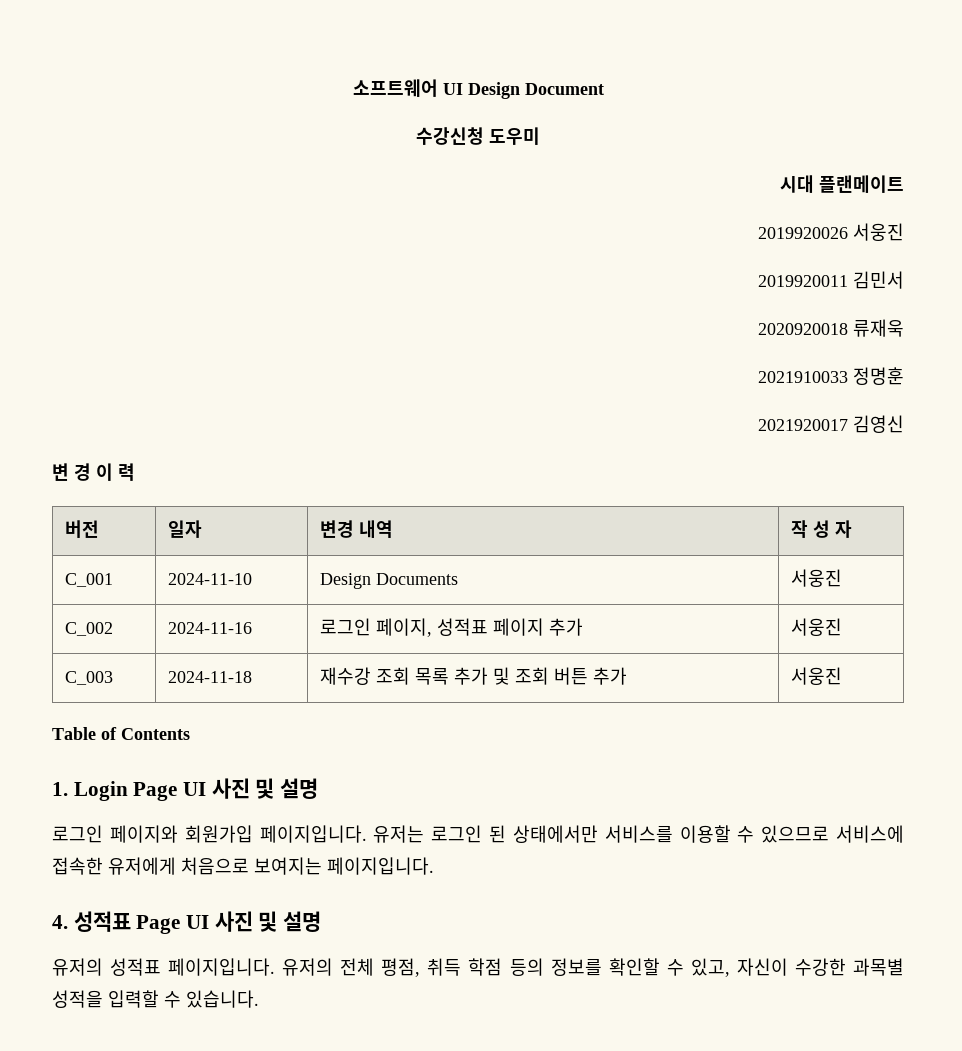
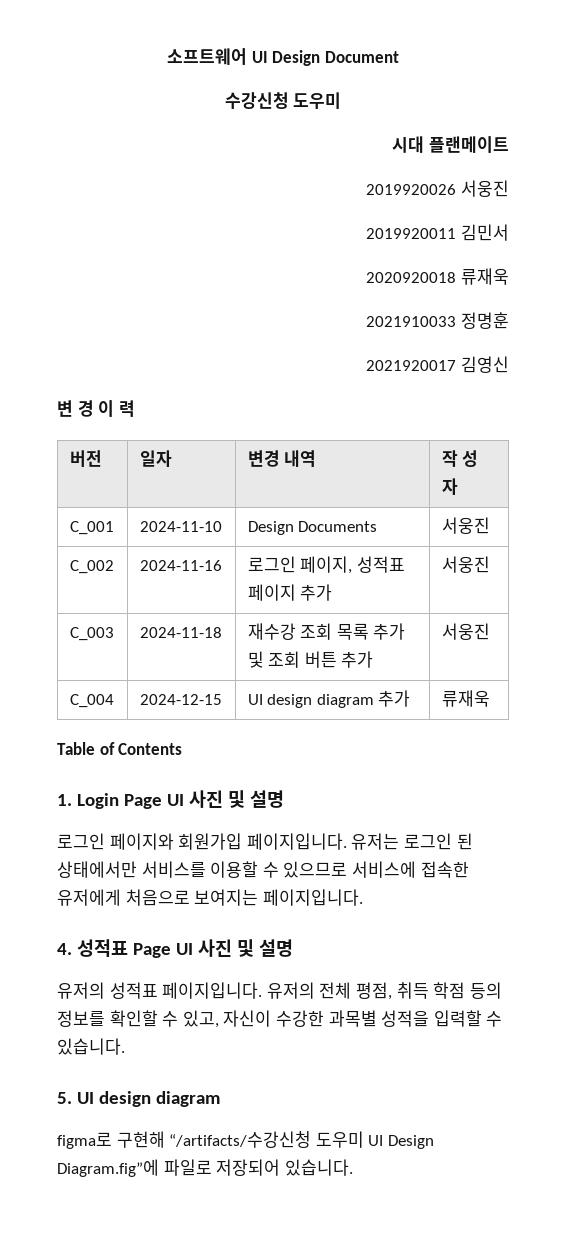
+ C_004 | 2024-12-15 | UI design diagram 추가 | 류재욱
+ 5. UI design diagram
+ figma로 구현해 “/artifacts/수강신청 도우미 UI Design Diagram.fig”에 파일로 저장되어 있습니다.

